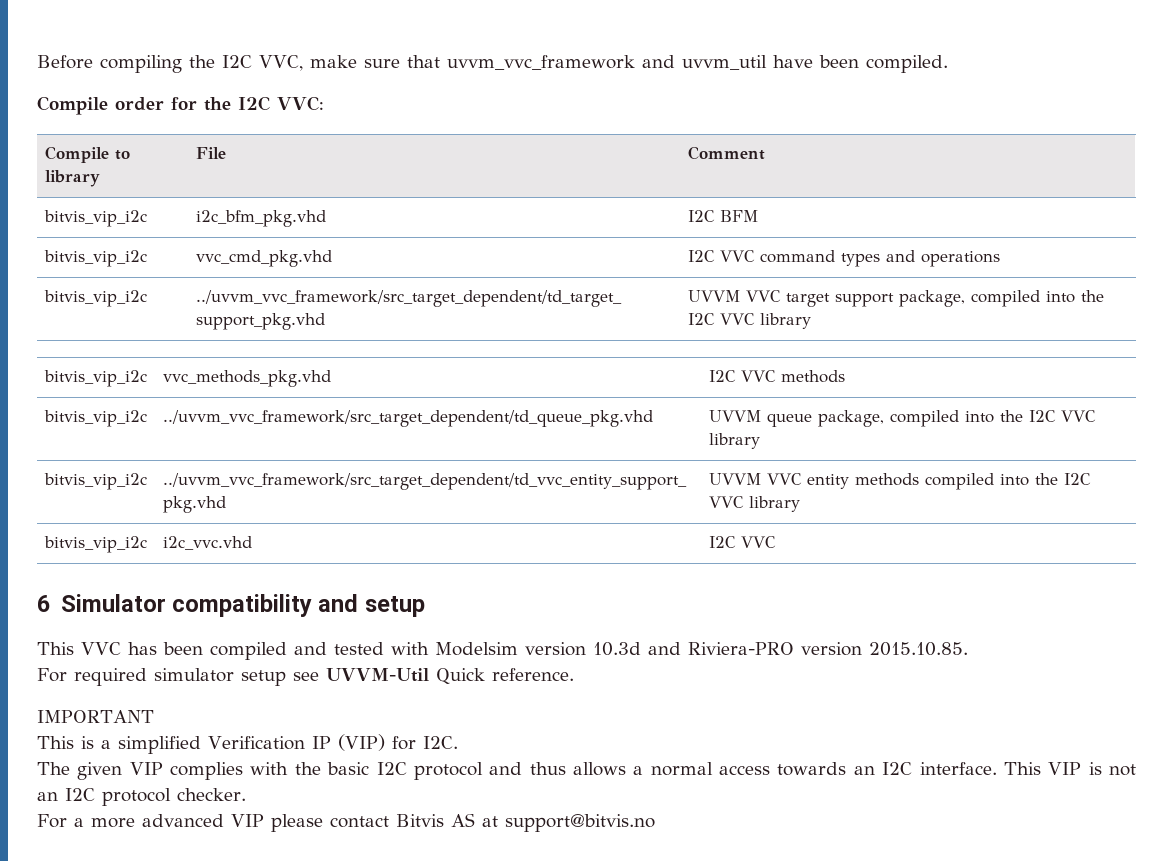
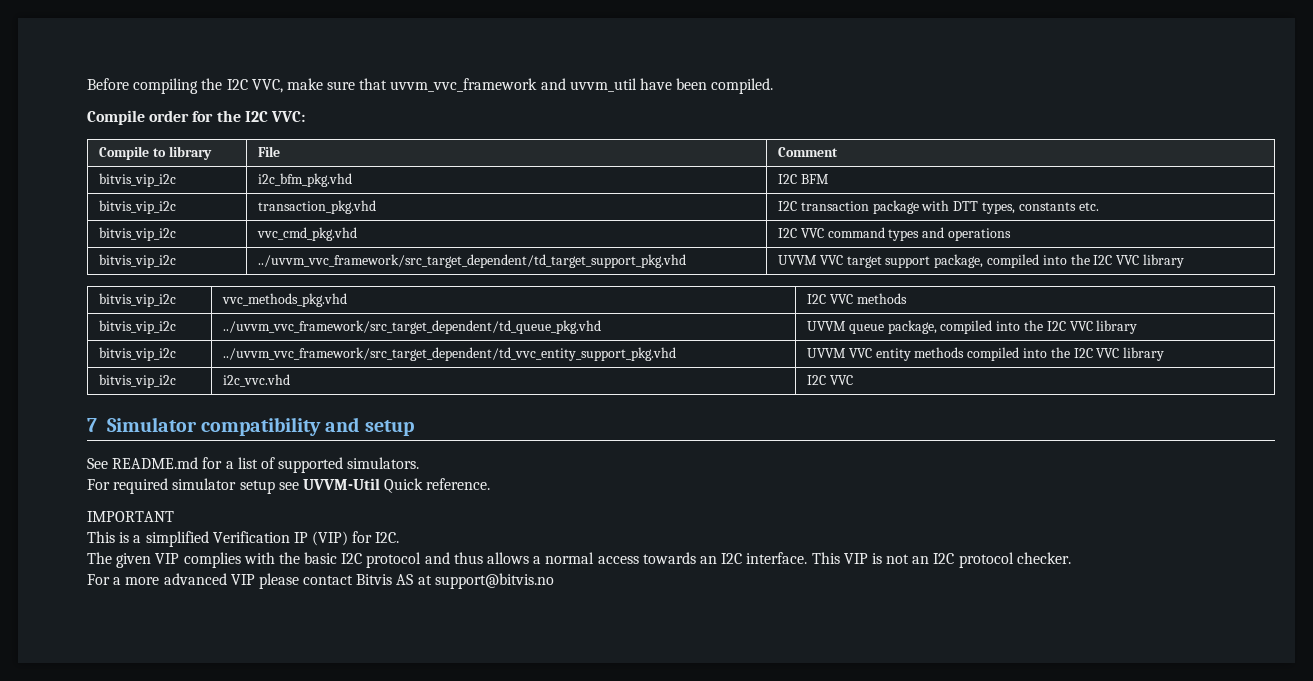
+ bitvis_vip_i2c | transaction_pkg.vhd | I2C transaction package with DTT types, constants etc.
- 6 Simulator compatibility and setup
+ 7 Simulator compatibility and setup
- This VVC has been compiled and tested with Modelsim version 10.3d and Riviera-PRO version 2015.10.85.
+ See README.md for a list of supported simulators.

